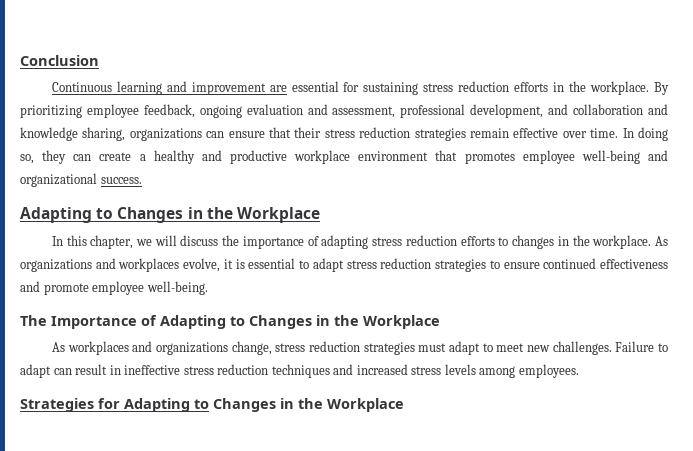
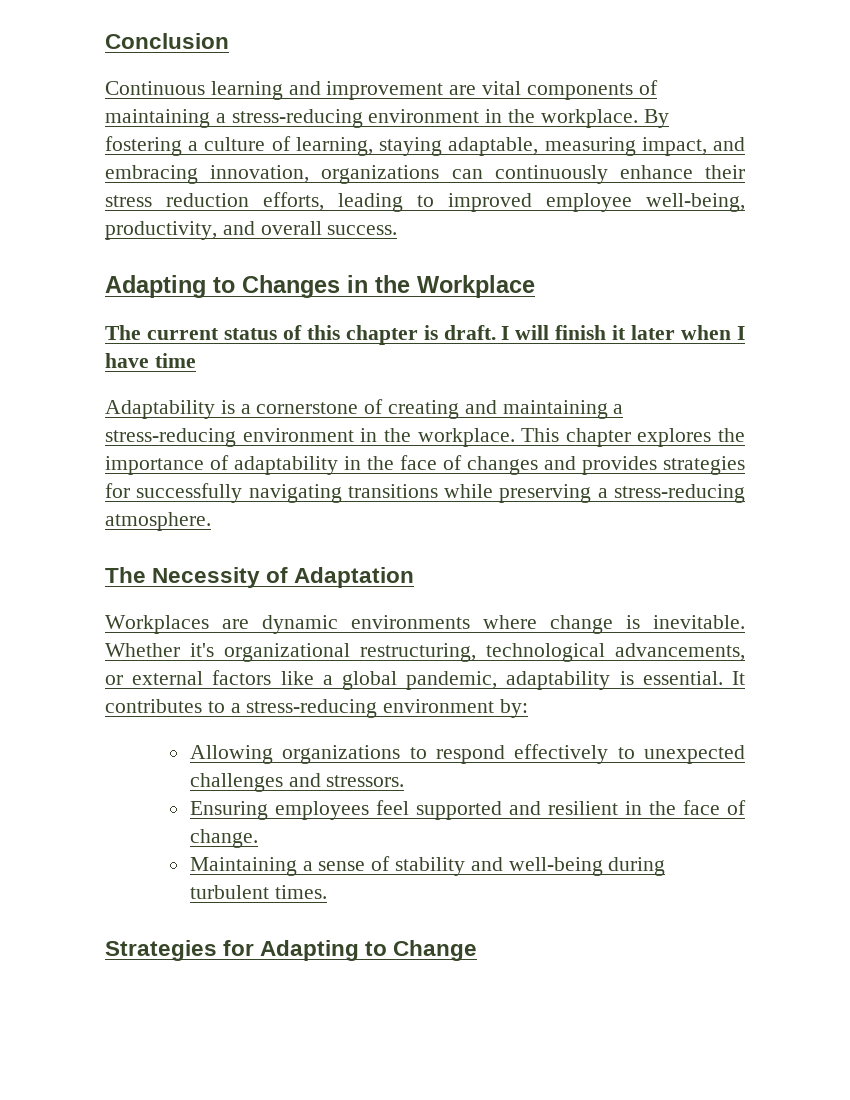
- Continuous learning and improvement are essential for sustaining stress reduction efforts in the workplace. By prioritizing employee feedback, ongoing evaluation and assessment, professional development, and collaboration and knowledge sharing, organizations can ensure that their stress reduction strategies remain effective over time. In doing so, they can create a healthy and productive workplace environment that promotes employee well-being and organizational success.
+ Continuous learning and improvement are vital components of maintaining a stress-reducing environment in the workplace. By fostering a culture of learning, staying adaptable, measuring impact, and embracing innovation, organizations can continuously enhance their stress reduction efforts, leading to improved employee well-being, productivity, and overall success.
- In this chapter, we will discuss the importance of adapting stress reduction efforts to changes in the workplace. As organizations and workplaces evolve, it is essential to adapt stress reduction strategies to ensure continued effectiveness and promote employee well-being.
- The Importance of Adapting to Changes in the Workplace
- As workplaces and organizations change, stress reduction strategies must adapt to meet new challenges. Failure to adapt can result in ineffective stress reduction techniques and increased stress levels among employees.
+ The current status of this chapter is draft. I will finish it later when I have time
+ Adaptability is a cornerstone of creating and maintaining a stress-reducing environment in the workplace. This chapter explores the importance of adaptability in the face of changes and provides strategies for successfully navigating transitions while preserving a stress-reducing atmosphere.
+ The Necessity of Adaptation
+ Workplaces are dynamic environments where change is inevitable. Whether it's organizational restructuring, technological advancements, or external factors like a global pandemic, adaptability is essential. It contributes to a stress-reducing environment by:
+ Allowing organizations to respond effectively to unexpected challenges and stressors.
+ Ensuring employees feel supported and resilient in the face of change.
+ Maintaining a sense of stability and well-being during turbulent times.
- Strategies for Adapting to Changes in the Workplace
+ Strategies for Adapting to Change

